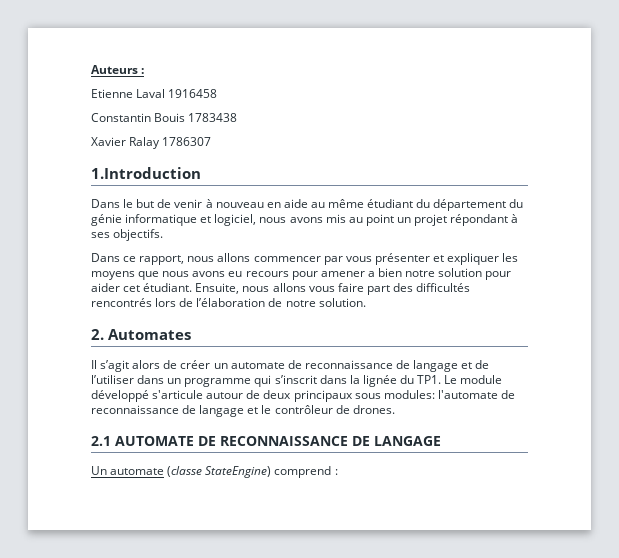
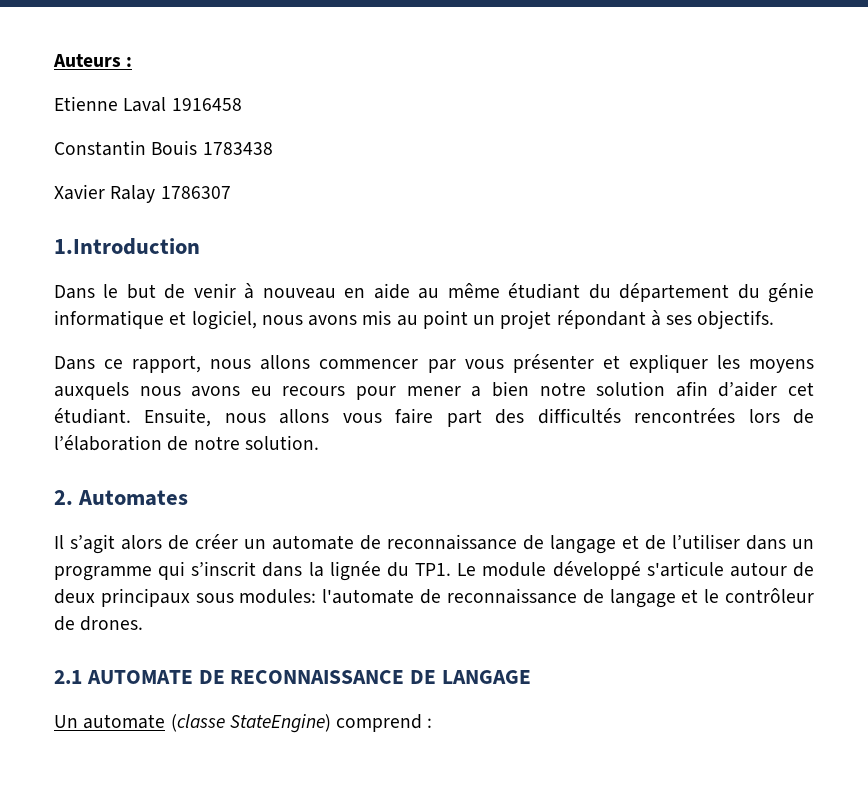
- Dans ce rapport, nous allons commencer par vous présenter et expliquer les moyens que nous avons eu recours pour amener a bien notre solution pour aider cet étudiant.
+ Dans ce rapport, nous allons commencer par vous présenter et expliquer les moyens auxquels nous avons eu recours pour mener a bien notre solution afin d’aider cet étudiant.
- Ensuite, nous allons vous faire part des difficultés rencontrés lors de l’élaboration de notre solution.
+ Ensuite, nous allons vous faire part des difficultés rencontrées lors de l’élaboration de notre solution.

